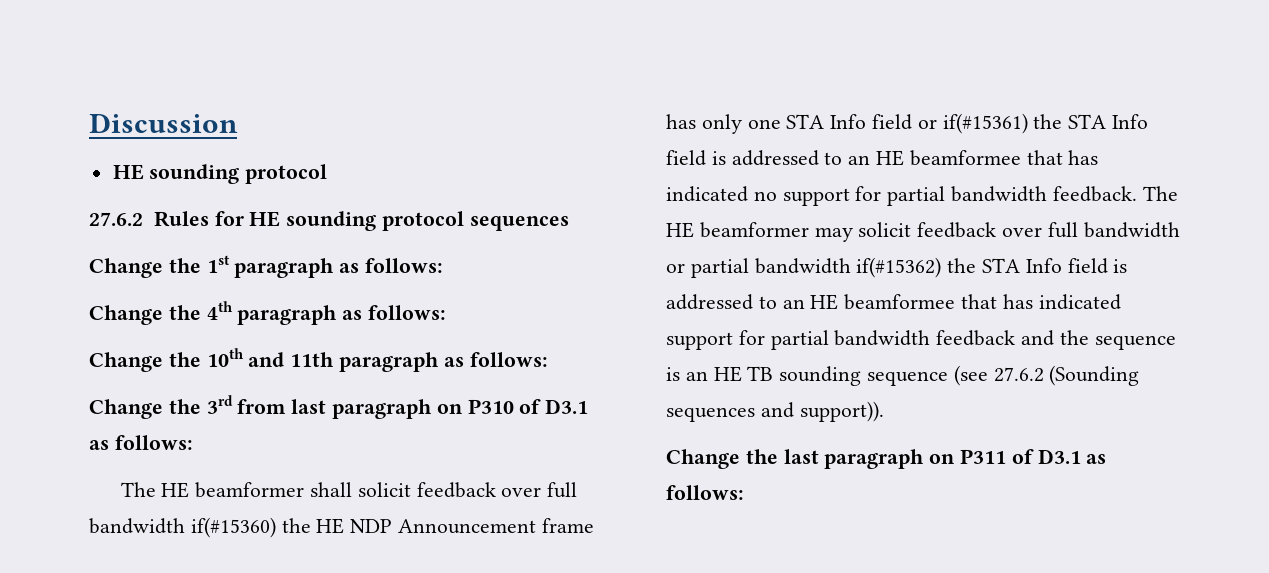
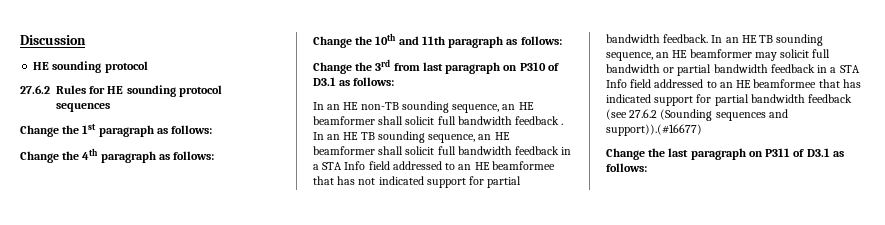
- The HE beamformer shall solicit feedback over full bandwidth if(#15360) the HE NDP Announcement frame has only one STA Info field or if(#15361) the STA Info field is addressed to an HE beamformee that has indicated no support for partial bandwidth feedback.
+ In an HE non-TB sounding sequence, an HE beamformer shall solicit full bandwidth feedback . In an HE TB sounding sequence, an HE beamformer shall solicit full bandwidth feedback in a STA Info field addressed to an HE beamformee that has not indicated support for partial bandwidth feedback.
- The HE beamformer may solicit feedback over full bandwidth or partial bandwidth if(#15362) the STA Info field is addressed to an HE beamformee that has indicated support for partial bandwidth feedback and the sequence is an HE TB sounding sequence (see 27.6.2 (Sounding sequences and support)).
+ In an HE TB sounding sequence, an HE beamformer may solicit full bandwidth or partial bandwidth feedback in a STA Info field addressed to an HE beamformee that has indicated support for partial bandwidth feedback (see 27.6.2 (Sounding sequences and support)).(#16677)

